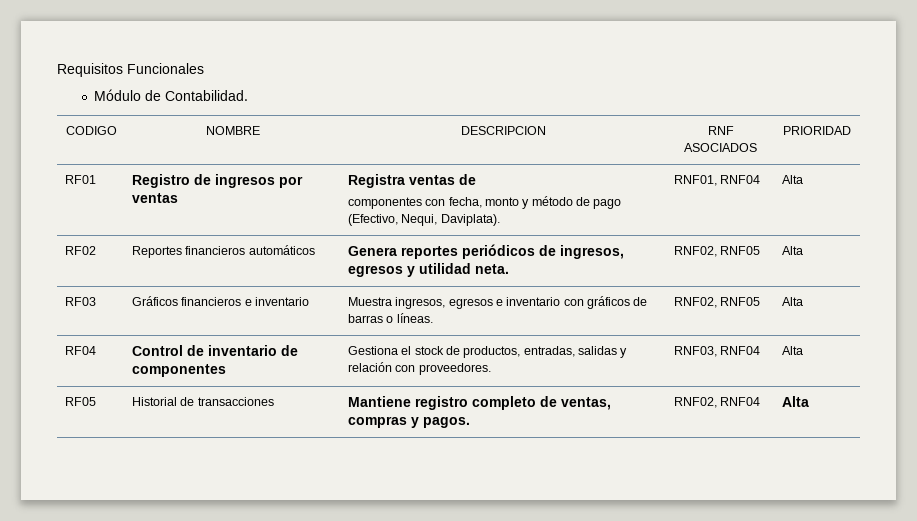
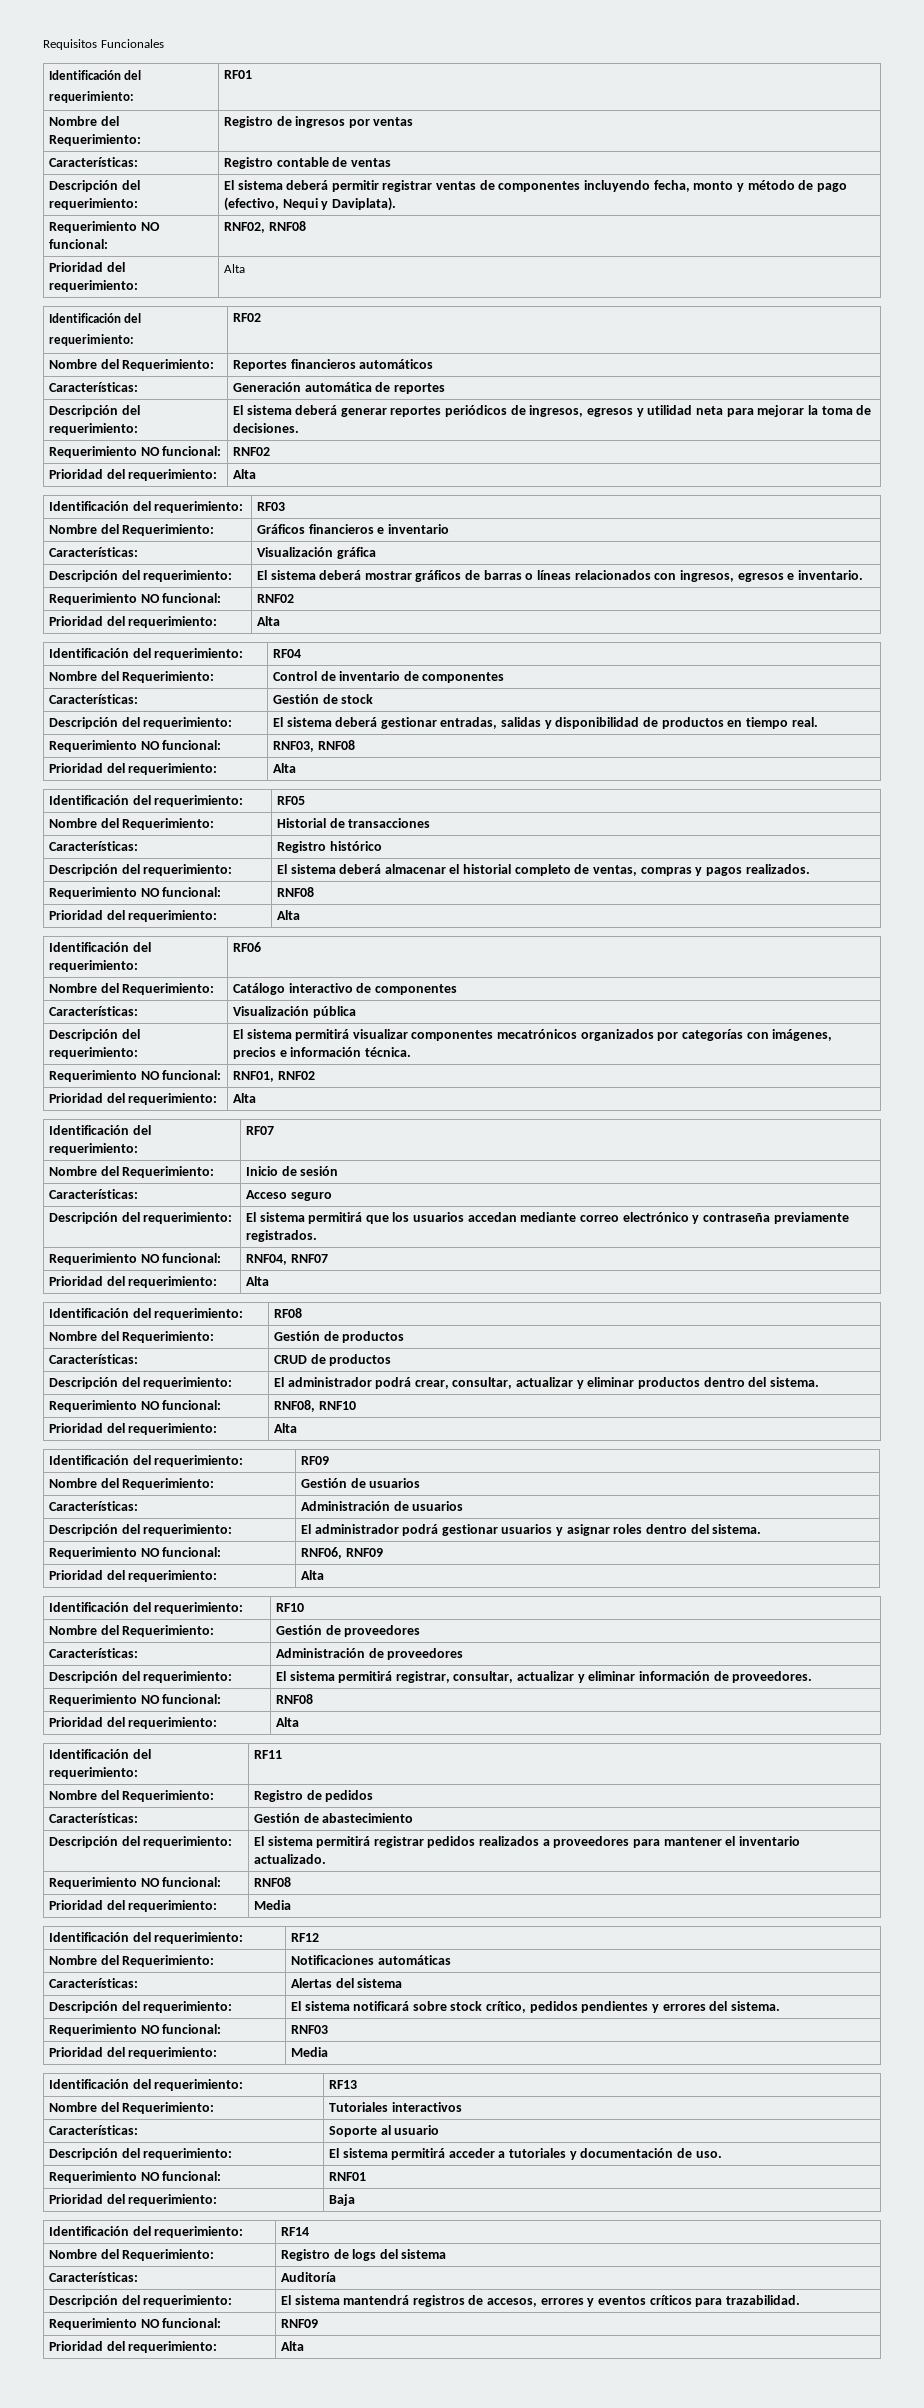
- Módulo de Contabilidad.
- CODIGO | NOMBRE | DESCRIPCION | RNF ASOCIADOS | PRIORIDAD
- RF01 | Registro de ingresos por ventas | Registra ventas de
- componentes con fecha, monto y método de pago (Efectivo, Nequi, Daviplata). | RNF01, RNF04 | Alta
- RF02 | Reportes financieros automáticos | Genera reportes periódicos de ingresos, egresos y utilidad neta. | RNF02, RNF05 | Alta
- RF03 | Gráficos financieros e inventario | Muestra ingresos, egresos e inventario con gráficos de barras o líneas. | RNF02, RNF05 | Alta
- RF04 | Control de inventario de componentes | Gestiona el stock de productos, entradas, salidas y relación con proveedores. | RNF03, RNF04 | Alta
- RF05 | Historial de transacciones | Mantiene registro completo de ventas, compras y pagos. | RNF02, RNF04 | Alta
+ Identificación del requerimiento: | RF01
+ Nombre del Requerimiento: | Registro de ingresos por ventas
+ Características: | Registro contable de ventas
+ Descripción del requerimiento: | El sistema deberá permitir registrar ventas de componentes incluyendo fecha, monto y método de pago (efectivo, Nequi y Daviplata).
+ Requerimiento NO funcional: | RNF02, RNF08
+ Prioridad del requerimiento: | Alta
+ Identificación del requerimiento: | RF02
+ Nombre del Requerimiento: | Reportes financieros automáticos
+ Características: | Generación automática de reportes
+ Descripción del requerimiento: | El sistema deberá generar reportes periódicos de ingresos, egresos y utilidad neta para mejorar la toma de decisiones.
+ Requerimiento NO funcional: | RNF02
+ Prioridad del requerimiento: | Alta
+ Identificación del requerimiento: | RF03
+ Nombre del Requerimiento: | Gráficos financieros e inventario
+ Características: | Visualización gráfica
+ Descripción del requerimiento: | El sistema deberá mostrar gráficos de barras o líneas relacionados con ingresos, egresos e inventario.
+ Requerimiento NO funcional: | RNF02
+ Prioridad del requerimiento: | Alta
+ Identificación del requerimiento: | RF04
+ Nombre del Requerimiento: | Control de inventario de componentes
+ Características: | Gestión de stock
+ Descripción del requerimiento: | El sistema deberá gestionar entradas, salidas y disponibilidad de productos en tiempo real.
+ Requerimiento NO funcional: | RNF03, RNF08
+ Prioridad del requerimiento: | Alta
+ Identificación del requerimiento: | RF05
+ Nombre del Requerimiento: | Historial de transacciones
+ Características: | Registro histórico
+ Descripción del requerimiento: | El sistema deberá almacenar el historial completo de ventas, compras y pagos realizados.
+ Requerimiento NO funcional: | RNF08
+ Prioridad del requerimiento: | Alta
+ Identificación del requerimiento: | RF06
+ Nombre del Requerimiento: | Catálogo interactivo de componentes
+ Características: | Visualización pública
+ Descripción del requerimiento: | El sistema permitirá visualizar componentes mecatrónicos organizados por categorías con imágenes, precios e información técnica.
+ Requerimiento NO funcional: | RNF01, RNF02
+ Prioridad del requerimiento: | Alta
+ Identificación del requerimiento: | RF07
+ Nombre del Requerimiento: | Inicio de sesión
+ Características: | Acceso seguro
+ Descripción del requerimiento: | El sistema permitirá que los usuarios accedan mediante correo electrónico y contraseña previamente registrados.
+ Requerimiento NO funcional: | RNF04, RNF07
+ Prioridad del requerimiento: | Alta
+ Identificación del requerimiento: | RF08
+ Nombre del Requerimiento: | Gestión de productos
+ Características: | CRUD de productos
+ Descripción del requerimiento: | El administrador podrá crear, consultar, actualizar y eliminar productos dentro del sistema.
+ Requerimiento NO funcional: | RNF08, RNF10
+ Prioridad del requerimiento: | Alta
+ Identificación del requerimiento: | RF09
+ Nombre del Requerimiento: | Gestión de usuarios
+ Características: | Administración de usuarios
+ Descripción del requerimiento: | El administrador podrá gestionar usuarios y asignar roles dentro del sistema.
+ Requerimiento NO funcional: | RNF06, RNF09
+ Prioridad del requerimiento: | Alta
+ Identificación del requerimiento: | RF10
+ Nombre del Requerimiento: | Gestión de proveedores
+ Características: | Administración de proveedores
+ Descripción del requerimiento: | El sistema permitirá registrar, consultar, actualizar y eliminar información de proveedores.
+ Requerimiento NO funcional: | RNF08
+ Prioridad del requerimiento: | Alta
+ Identificación del requerimiento: | RF11
+ Nombre del Requerimiento: | Registro de pedidos
+ Características: | Gestión de abastecimiento
+ Descripción del requerimiento: | El sistema permitirá registrar pedidos realizados a proveedores para mantener el inventario actualizado.
+ Requerimiento NO funcional: | RNF08
+ Prioridad del requerimiento: | Media
+ Identificación del requerimiento: | RF12
+ Nombre del Requerimiento: | Notificaciones automáticas
+ Características: | Alertas del sistema
+ Descripción del requerimiento: | El sistema notificará sobre stock crítico, pedidos pendientes y errores del sistema.
+ Requerimiento NO funcional: | RNF03
+ Prioridad del requerimiento: | Media
+ Identificación del requerimiento: | RF13
+ Nombre del Requerimiento: | Tutoriales interactivos
+ Características: | Soporte al usuario
+ Descripción del requerimiento: | El sistema permitirá acceder a tutoriales y documentación de uso.
+ Requerimiento NO funcional: | RNF01
+ Prioridad del requerimiento: | Baja
+ Identificación del requerimiento: | RF14
+ Nombre del Requerimiento: | Registro de logs del sistema
+ Características: | Auditoría
+ Descripción del requerimiento: | El sistema mantendrá registros de accesos, errores y eventos críticos para trazabilidad.
+ Requerimiento NO funcional: | RNF09
+ Prioridad del requerimiento: | Alta

